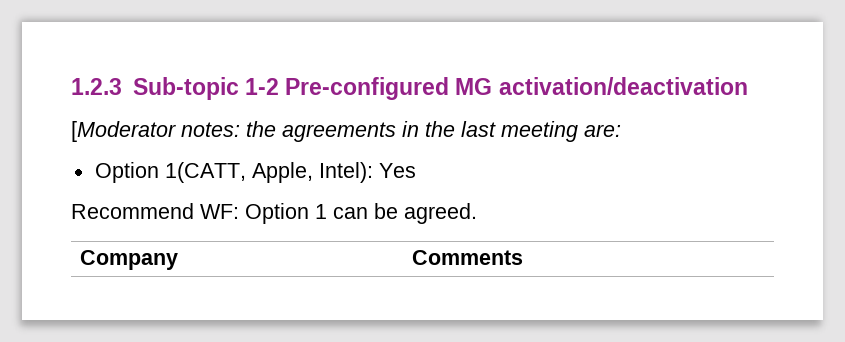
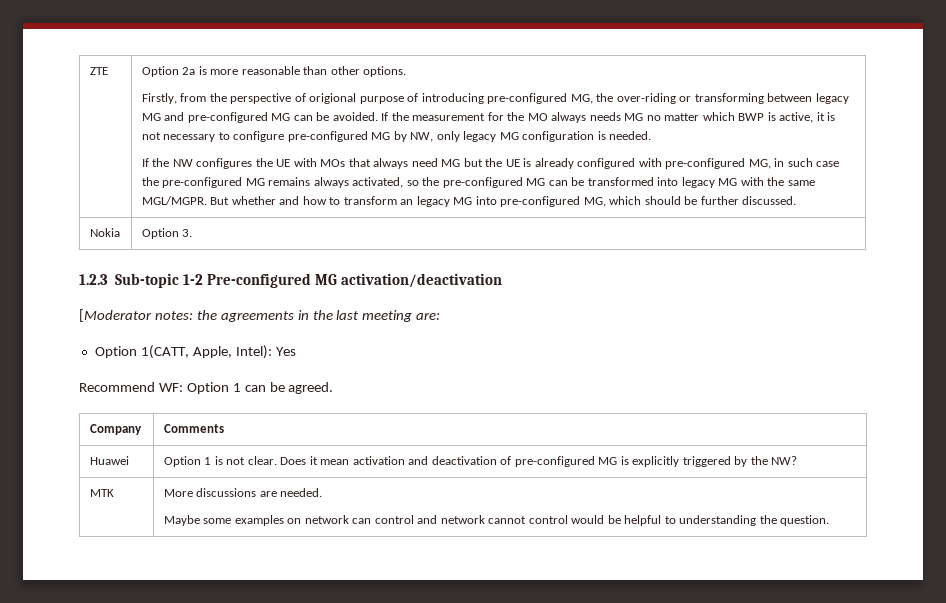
+ ZTE | Option 2a is more reasonable than other options.
+ Firstly, from the perspective of origional purpose of introducing pre-configured MG, the over-riding or transforming between legacy MG and pre-configured MG can be avoided. If the measurement for the MO always needs MG no matter which BWP is active, it is not necessary to configure pre-configured MG by NW, only legacy MG configuration is needed.
+ If the NW configures the UE with MOs that always need MG but the UE is already configured with pre-configured MG, in such case the pre-configured MG remains always activated, so the pre-configured MG can be transformed into legacy MG with the same MGL/MGPR. But whether and how to transform an legacy MG into pre-configured MG, which should be further discussed.
+ Nokia | Option 3.
+ Huawei | Option 1 is not clear. Does it mean activation and deactivation of pre-configured MG is explicitly triggered by the NW?
+ MTK | More discussions are needed.
+ Maybe some examples on network can control and network cannot control would be helpful to understanding the question.

